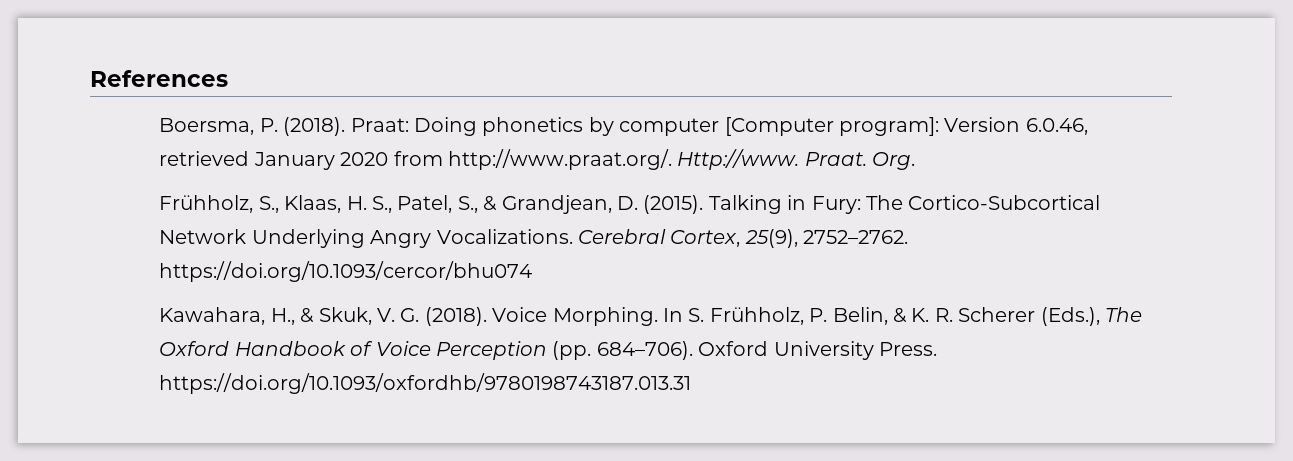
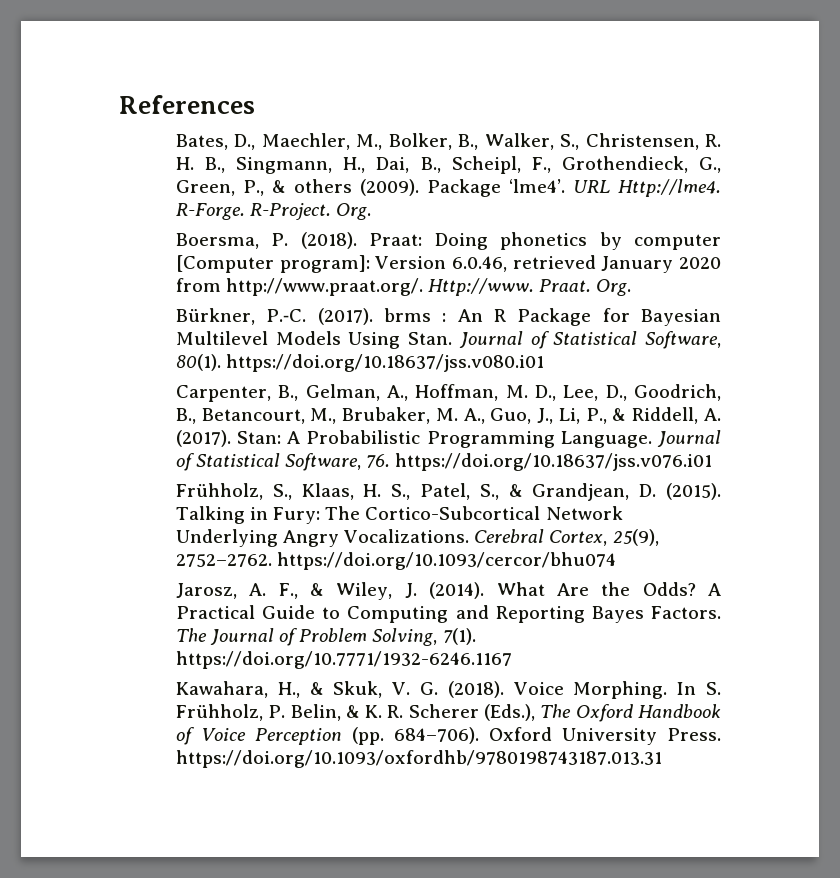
+ Bates, D., Maechler, M., Bolker, B., Walker, S., Christensen, R. H. B., Singmann, H., Dai, B., Scheipl, F., Grothendieck, G., Green, P., & others (2009). Package ‘lme4’. URL Http://lme4. R-Forge. R-Project. Org.
+ Bürkner, P.‑C. (2017). brms : An R Package for Bayesian Multilevel Models Using Stan. Journal of Statistical Software, 80(1). https://doi.org/10.18637/jss.v080.i01
+ Carpenter, B., Gelman, A., Hoffman, M. D., Lee, D., Goodrich, B., Betancourt, M., Brubaker, M. A., Guo, J., Li, P., & Riddell, A. (2017). Stan: A Probabilistic Programming Language. Journal of Statistical Software, 76. https://doi.org/10.18637/jss.v076.i01
+ Jarosz, A. F., & Wiley, J. (2014). What Are the Odds? A Practical Guide to Computing and Reporting Bayes Factors. The Journal of Problem Solving, 7(1). https://doi.org/10.7771/1932-6246.1167

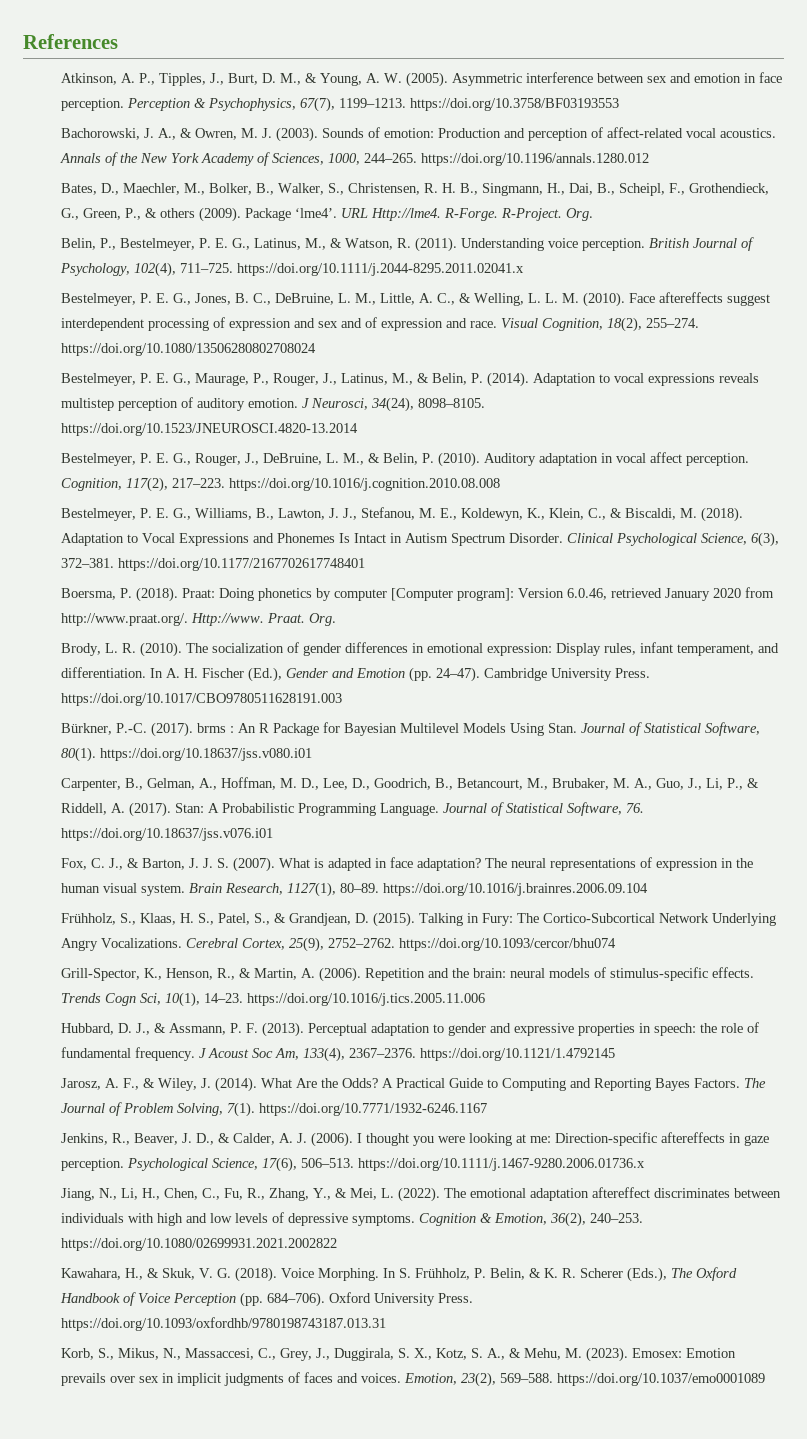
+ Atkinson, A. P., Tipples, J., Burt, D. M., & Young, A. W. (2005). Asymmetric interference between sex and emotion in face perception. Perception & Psychophysics, 67(7), 1199–1213. https://doi.org/10.3758/BF03193553
+ Bachorowski, J. A., & Owren, M. J. (2003). Sounds of emotion: Production and perception of affect-related vocal acoustics. Annals of the New York Academy of Sciences, 1000, 244–265. https://doi.org/10.1196/annals.1280.012
+ Belin, P., Bestelmeyer, P. E. G., Latinus, M., & Watson, R. (2011). Understanding voice perception. British Journal of Psychology, 102(4), 711–725. https://doi.org/10.1111/j.2044-8295.2011.02041.x
+ Bestelmeyer, P. E. G., Jones, B. C., DeBruine, L. M., Little, A. C., & Welling, L. L. M. (2010). Face aftereffects suggest interdependent processing of expression and sex and of expression and race. Visual Cognition, 18(2), 255–274. https://doi.org/10.1080/13506280802708024
+ Bestelmeyer, P. E. G., Maurage, P., Rouger, J., Latinus, M., & Belin, P. (2014). Adaptation to vocal expressions reveals multistep perception of auditory emotion. J Neurosci, 34(24), 8098–8105. https://doi.org/10.1523/JNEUROSCI.4820-13.2014
+ Bestelmeyer, P. E. G., Rouger, J., DeBruine, L. M., & Belin, P. (2010). Auditory adaptation in vocal affect perception. Cognition, 117(2), 217–223. https://doi.org/10.1016/j.cognition.2010.08.008
+ Bestelmeyer, P. E. G., Williams, B., Lawton, J. J., Stefanou, M. E., Koldewyn, K., Klein, C., & Biscaldi, M. (2018). Adaptation to Vocal Expressions and Phonemes Is Intact in Autism Spectrum Disorder. Clinical Psychological Science, 6(3), 372–381. https://doi.org/10.1177/2167702617748401
+ Brody, L. R. (2010). The socialization of gender differences in emotional expression: Display rules, infant temperament, and differentiation. In A. H. Fischer (Ed.), Gender and Emotion (pp. 24–47). Cambridge University Press. https://doi.org/10.1017/CBO9780511628191.003
+ Fox, C. J., & Barton, J. J. S. (2007). What is adapted in face adaptation? The neural representations of expression in the human visual system. Brain Research, 1127(1), 80–89. https://doi.org/10.1016/j.brainres.2006.09.104
+ Grill-Spector, K., Henson, R., & Martin, A. (2006). Repetition and the brain: neural models of stimulus-specific effects. Trends Cogn Sci, 10(1), 14–23. https://doi.org/10.1016/j.tics.2005.11.006
+ Hubbard, D. J., & Assmann, P. F. (2013). Perceptual adaptation to gender and expressive properties in speech: the role of fundamental frequency. J Acoust Soc Am, 133(4), 2367–2376. https://doi.org/10.1121/1.4792145
+ Jenkins, R., Beaver, J. D., & Calder, A. J. (2006). I thought you were looking at me: Direction-specific aftereffects in gaze perception. Psychological Science, 17(6), 506–513. https://doi.org/10.1111/j.1467-9280.2006.01736.x
+ Jiang, N., Li, H., Chen, C., Fu, R., Zhang, Y., & Mei, L. (2022). The emotional adaptation aftereffect discriminates between individuals with high and low levels of depressive symptoms. Cognition & Emotion, 36(2), 240–253. https://doi.org/10.1080/02699931.2021.2002822
+ Korb, S., Mikus, N., Massaccesi, C., Grey, J., Duggirala, S. X., Kotz, S. A., & Mehu, M. (2023). Emosex: Emotion prevails over sex in implicit judgments of faces and voices. Emotion, 23(2), 569–588. https://doi.org/10.1037/emo0001089

